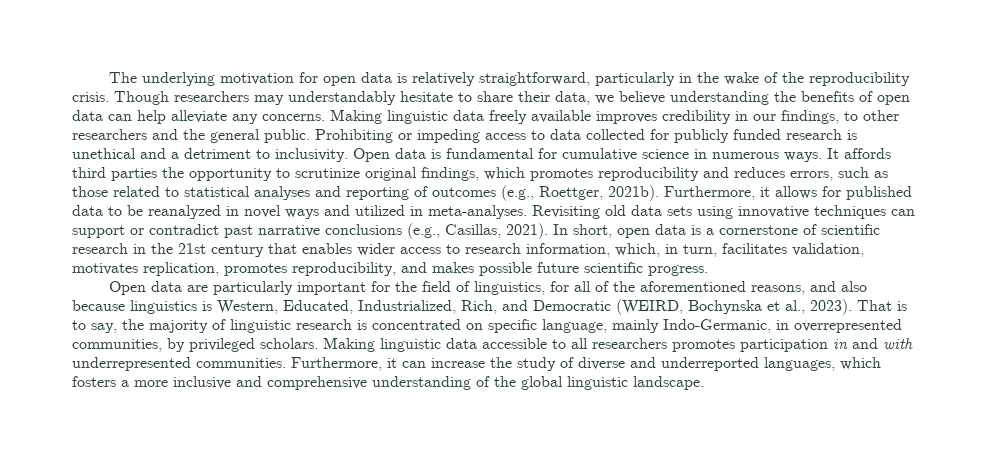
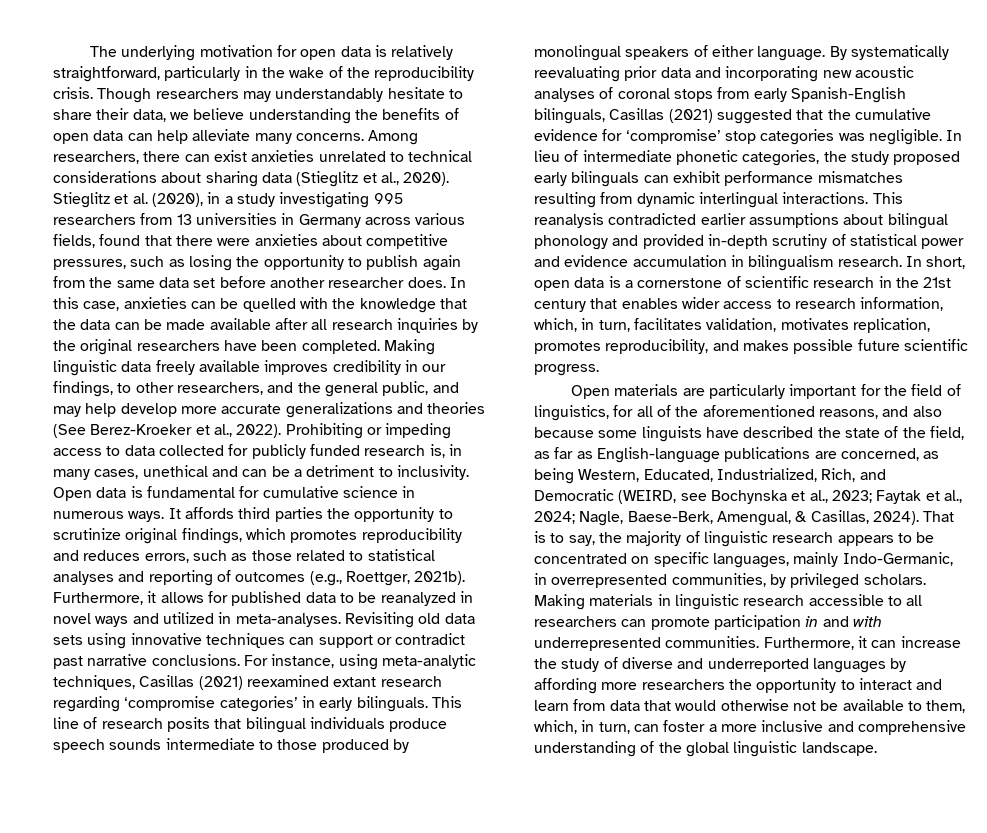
- Though researchers may understandably hesitate to share their data, we believe understanding the benefits of open data can help alleviate any concerns.
+ Though researchers may understandably hesitate to share their data, we believe understanding the benefits of open data can help alleviate many concerns. Among researchers, there can exist anxieties unrelated to technical considerations about sharing data (Stieglitz et al., 2020). Stieglitz et al. (2020), in a study investigating 995 researchers from 13 universities in Germany across various fields, found that there were anxieties about competitive pressures, such as losing the opportunity to publish again from the same data set before another researcher does. In this case, anxieties can be quelled with the knowledge that the data can be made available after all research inquiries by the original researchers have been completed.
- Making linguistic data freely available improves credibility in our findings, to other researchers and the general public.
+ Making linguistic data freely available improves credibility in our findings, to other researchers, and the general public, and may help develop more accurate generalizations and theories (See Berez-Kroeker et al., 2022).
- Prohibiting or impeding access to data collected for publicly funded research is unethical and a detriment to inclusivity.
+ Prohibiting or impeding access to data collected for publicly funded research is, in many cases, unethical and can be a detriment to inclusivity.
- Revisiting old data sets using innovative techniques can support or contradict past narrative conclusions (e.g., Casillas, 2021).
+ Revisiting old data sets using innovative techniques can support or contradict past narrative conclusions. For instance, using meta-analytic techniques, Casillas (2021) reexamined extant research regarding ‘compromise categories’ in early bilinguals. This line of research posits that bilingual individuals produce speech sounds intermediate to those produced by monolingual speakers of either language. By systematically reevaluating prior data and incorporating new acoustic analyses of coronal stops from early Spanish-English bilinguals, Casillas (2021) suggested that the cumulative evidence for ‘compromise’ stop categories was negligible. In lieu of intermediate phonetic categories, the study proposed early bilinguals can exhibit performance mismatches resulting from dynamic interlingual interactions. This reanalysis contradicted earlier assumptions about bilingual phonology and provided in-depth scrutiny of statistical power and evidence accumulation in bilingualism research.
- Open data are particularly important for the field of linguistics, for all of the aforementioned reasons, and also because linguistics is Western, Educated, Industrialized, Rich, and Democratic (WEIRD, Bochynska et al., 2023).
+ Open materials are particularly important for the field of linguistics, for all of the aforementioned reasons, and also because some linguists have described the state of the field, as far as English-language publications are concerned, as being Western, Educated, Industrialized, Rich, and Democratic (WEIRD, see Bochynska et al., 2023; Faytak et al., 2024; Nagle, Baese-Berk, Amengual, & Casillas, 2024).
- That is to say, the majority of linguistic research is concentrated on specific language, mainly Indo-Germanic, in overrepresented communities, by privileged scholars.
+ That is to say, the majority of linguistic research appears to be concentrated on specific languages, mainly Indo-Germanic, in overrepresented communities, by privileged scholars.
- Making linguistic data accessible to all researchers promotes participation in and with underrepresented communities.
+ Making materials in linguistic research accessible to all researchers can promote participation in and with underrepresented communities.
- Furthermore, it can increase the study of diverse and underreported languages, which fosters a more inclusive and comprehensive understanding of the global linguistic landscape.
+ Furthermore, it can increase the study of diverse and underreported languages by affording more researchers the opportunity to interact and learn from data that would otherwise not be available to them, which, in turn, can foster a more inclusive and comprehensive understanding of the global linguistic landscape.

